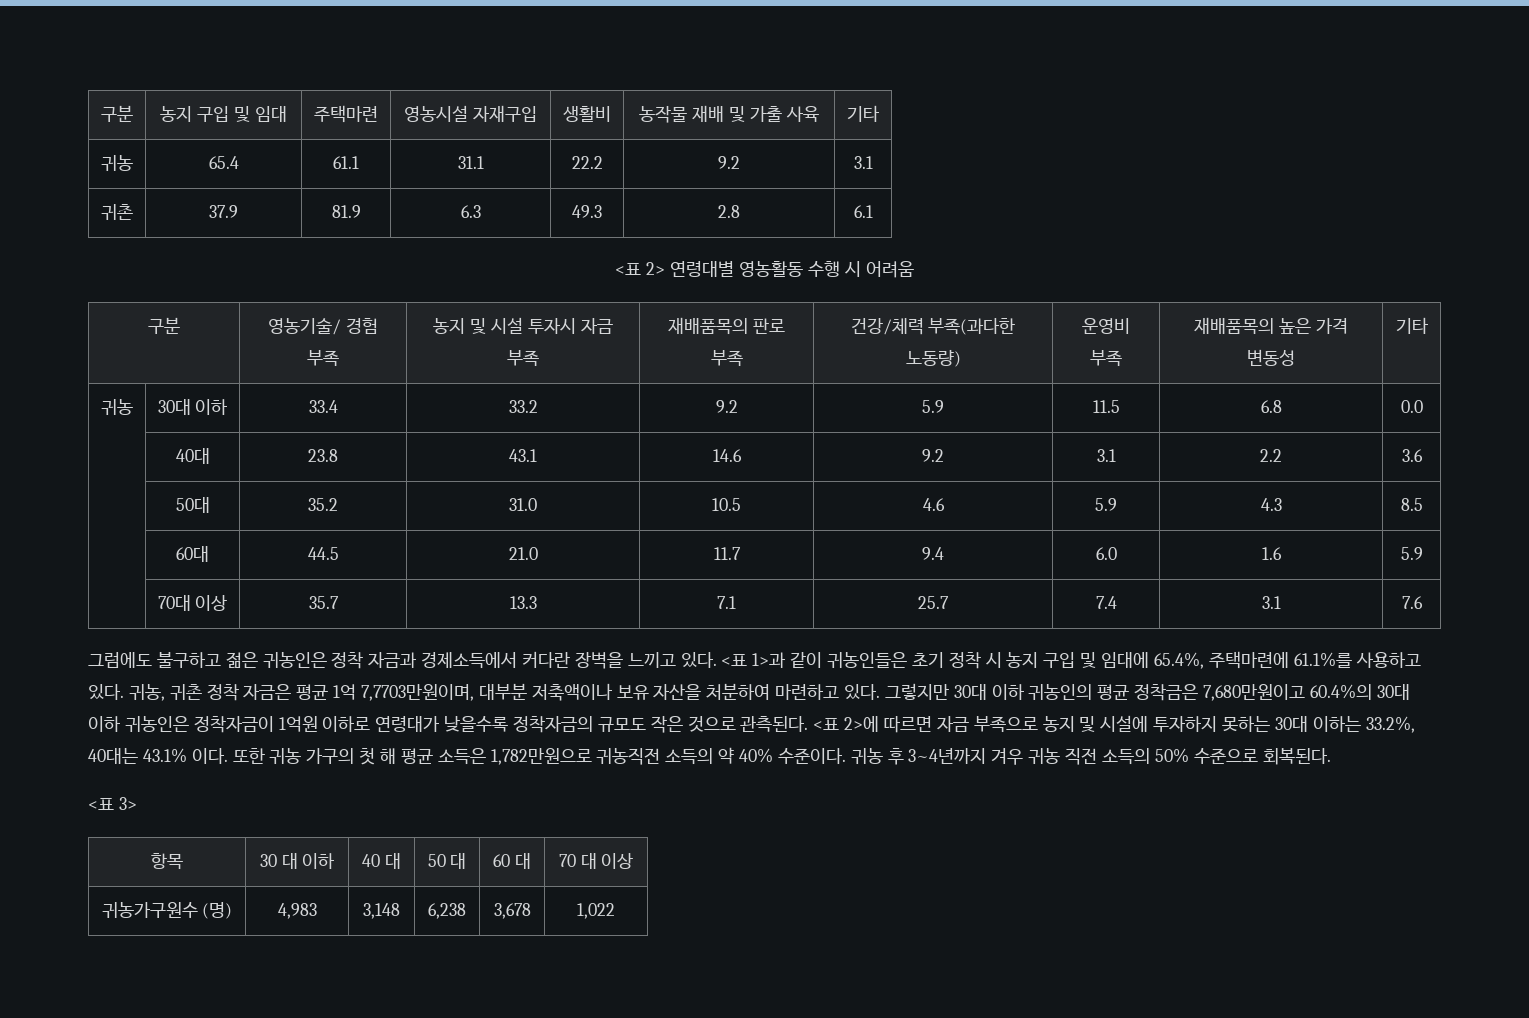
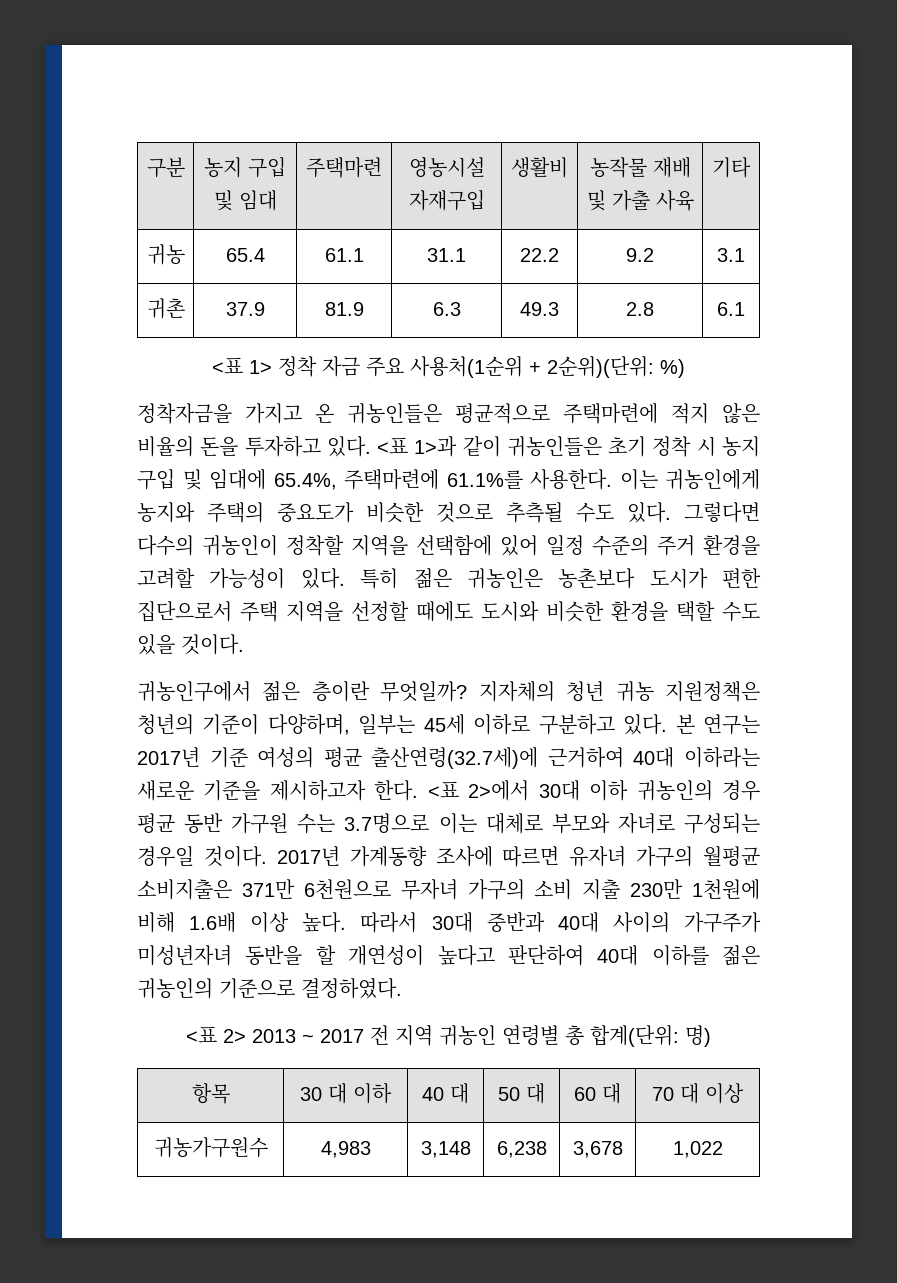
- <표 2> 연령대별 영농활동 수행 시 어려움
- 구분 | 영농기술/ 경험 부족 | 농지 및 시설 투자시 자금 부족 | 재배품목의 판로 부족 | 건강/체력 부족(과다한 노동량) | 운영비 부족 | 재배품목의 높은 가격 변동성 | 기타
- 귀농 | 30대 이하 | 33.4 | 33.2 | 9.2 | 5.9 | 11.5 | 6.8 | 0.0
- | 40대 | 23.8 | 43.1 | 14.6 | 9.2 | 3.1 | 2.2 | 3.6
- | 50대 | 35.2 | 31.0 | 10.5 | 4.6 | 5.9 | 4.3 | 8.5
- | 60대 | 44.5 | 21.0 | 11.7 | 9.4 | 6.0 | 1.6 | 5.9
- | 70대 이상 | 35.7 | 13.3 | 7.1 | 25.7 | 7.4 | 3.1 | 7.6
- 그럼에도 불구하고 젊은 귀농인은 정착 자금과 경제소득에서 커다란 장벽을 느끼고 있다.
+ <표 1> 정착 자금 주요 사용처(1순위 + 2순위)(단위: %)
+ 정착자금을 가지고 온 귀농인들은 평균적으로 주택마련에 적지 않은 비율의 돈을 투자하고 있다.
- <표 1>과 같이 귀농인들은 초기 정착 시 농지 구입 및 임대에 65.4%, 주택마련에 61.1%를 사용하고 있다. 귀농, 귀촌 정착 자금은 평균 1억 7,7703만원이며, 대부분 저축액이나 보유 자산을 처분하여 마련하고 있다. 그렇지만 30대 이하 귀농인의 평균 정착금은 7,680만원이고 60.4%의 30대 이하 귀농인은 정착자금이 1억원 이하로 연령대가 낮을수록 정착자금의 규모도 작은 것으로 관측된다. <표 2>에 따르면 자금 부족으로 농지 및 시설에 투자하지 못하는 30대 이하는 33.2%, 40대는 43.1% 이다. 또한 귀농 가구의 첫 해 평균 소득은 1,782만원으로 귀농직전 소득의 약 40% 수준이다. 귀농 후 3~4년까지 겨우 귀농 직전 소득의 50% 수준으로 회복된다.
- <표 3>
+ <표 1>과 같이 귀농인들은 초기 정착 시 농지 구입 및 임대에 65.4%, 주택마련에 61.1%를 사용한다. 이는 귀농인에게 농지와 주택의 중요도가 비슷한 것으로 추측될 수도 있다. 그렇다면 다수의 귀농인이 정착할 지역을 선택함에 있어 일정 수준의 주거 환경을 고려할 가능성이 있다. 특히 젊은 귀농인은 농촌보다 도시가 편한 집단으로서 주택 지역을 선정할 때에도 도시와 비슷한 환경을 택할 수도 있을 것이다.
+ 귀농인구에서 젊은 층이란 무엇일까? 지자체의 청년 귀농 지원정책은 청년의 기준이 다양하며, 일부는 45세 이하로 구분하고 있다. 본 연구는 2017년 기준 여성의 평균 출산연령(32.7세)에 근거하여 40대 이하라는 새로운 기준을 제시하고자 한다. <표 2>에서 30대 이하 귀농인의 경우 평균 동반 가구원 수는 3.7명으로 이는 대체로 부모와 자녀로 구성되는 경우일 것이다. 2017년 가계동향 조사에 따르면 유자녀 가구의 월평균 소비지출은 371만 6천원으로 무자녀 가구의 소비 지출 230만 1천원에 비해 1.6배 이상 높다. 따라서 30대 중반과 40대 사이의 가구주가 미성년자녀 동반을 할 개연성이 높다고 판단하여 40대 이하를 젊은 귀농인의 기준으로 결정하였다.
+ <표 2> 2013 ~ 2017 전 지역 귀농인 연령별 총 합계(단위: 명)
- 귀농가구원수 (명) | 4,983 | 3,148 | 6,238 | 3,678 | 1,022
+ 귀농가구원수 | 4,983 | 3,148 | 6,238 | 3,678 | 1,022

